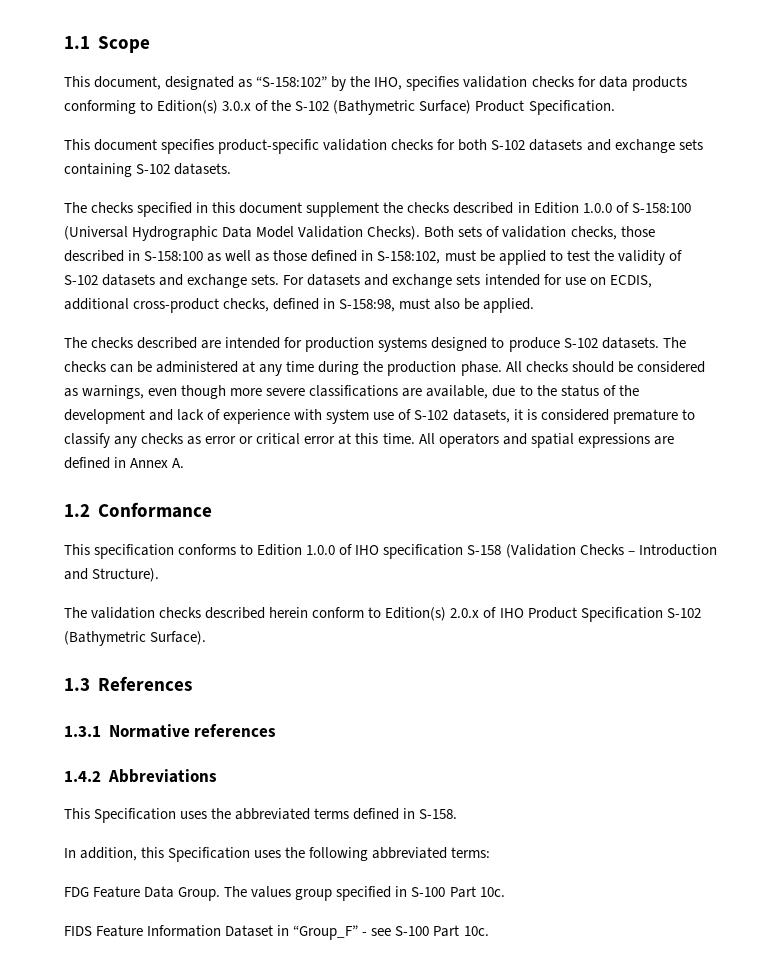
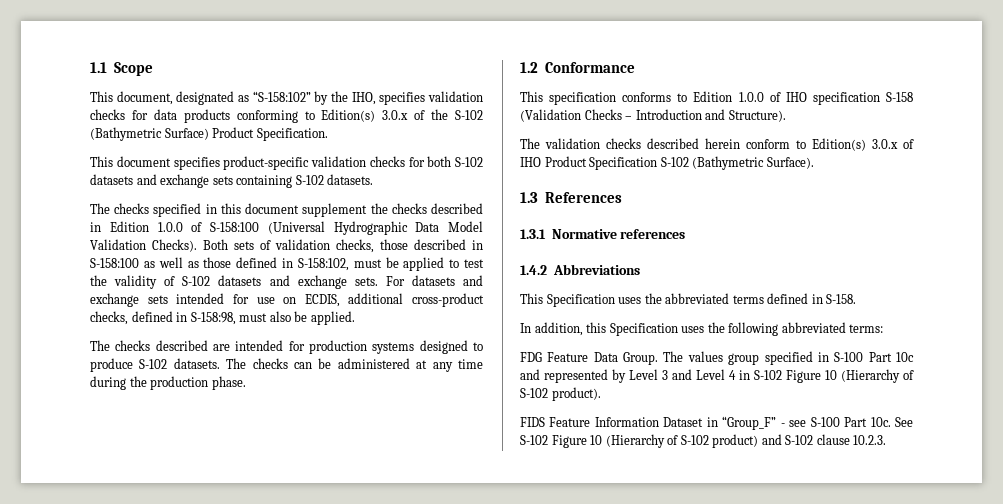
- All checks should be considered as warnings, even though more severe classifications are available, due to the status of the development and lack of experience with system use of S-102 datasets, it is considered premature to classify any checks as error or critical error at this time. All operators and spatial expressions are defined in Annex A.
- The validation checks described herein conform to Edition(s) 2.0.x of IHO Product Specification S-102 (Bathymetric Surface).
+ The validation checks described herein conform to Edition(s) 3.0.x of IHO Product Specification S-102 (Bathymetric Surface).
- The values group specified in S-100 Part 10c.
+ The values group specified in S-100 Part 10c and represented by Level 3 and Level 4 in S-102 Figure 10 (Hierarchy of S-102 product).
+ See S-102 Figure 10 (Hierarchy of S-102 product) and S-102 clause 10.2.3.

